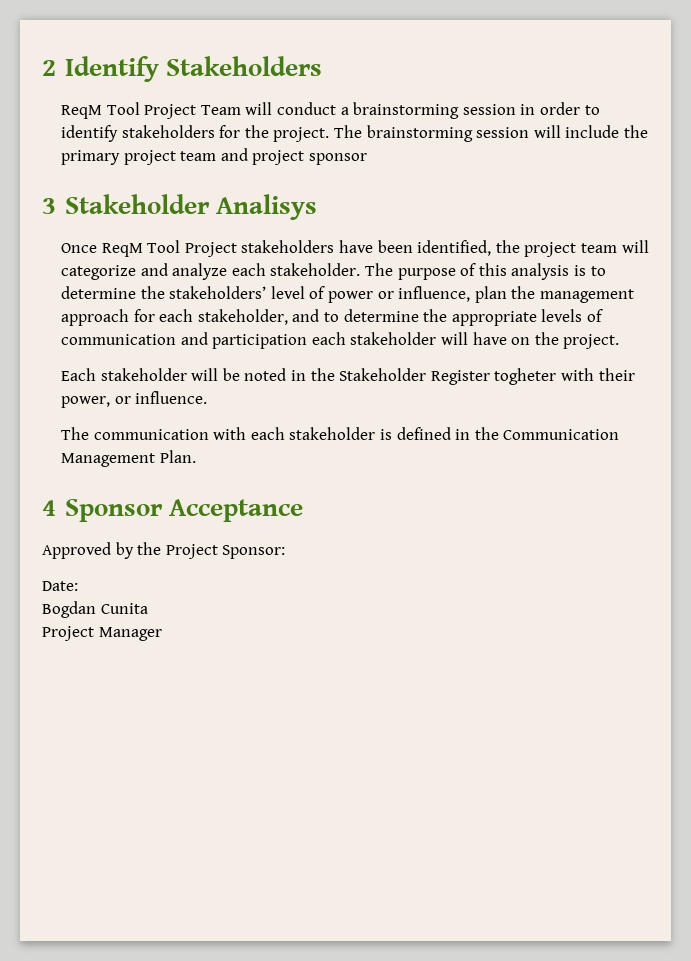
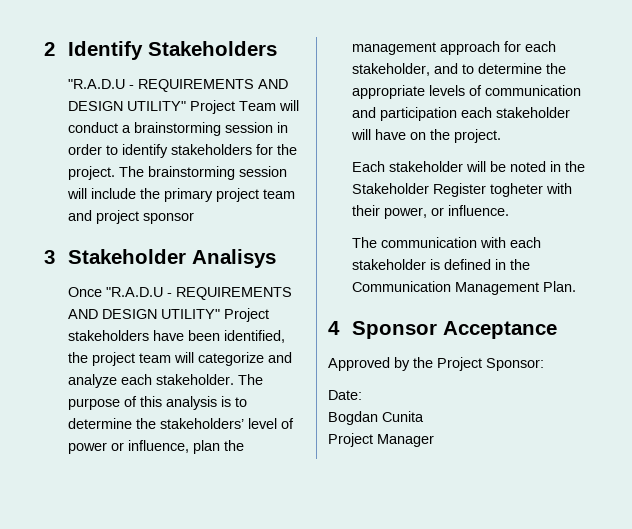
- ReqM Tool Project Team will conduct a brainstorming session in order to identify stakeholders for the project.
+ "R.A.D.U - REQUIREMENTS AND DESIGN UTILITY" Project Team will conduct a brainstorming session in order to identify stakeholders for the project.
- Once ReqM Tool Project stakeholders have been identified, the project team will categorize and analyze each stakeholder.
+ Once "R.A.D.U - REQUIREMENTS AND DESIGN UTILITY" Project stakeholders have been identified, the project team will categorize and analyze each stakeholder.

